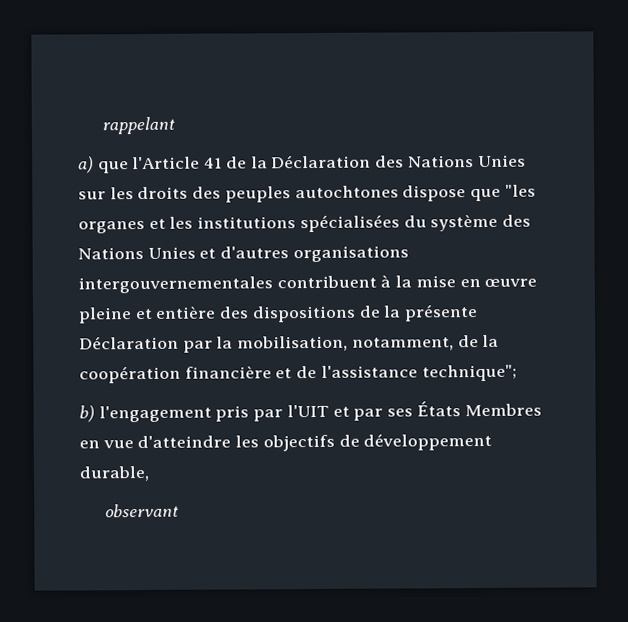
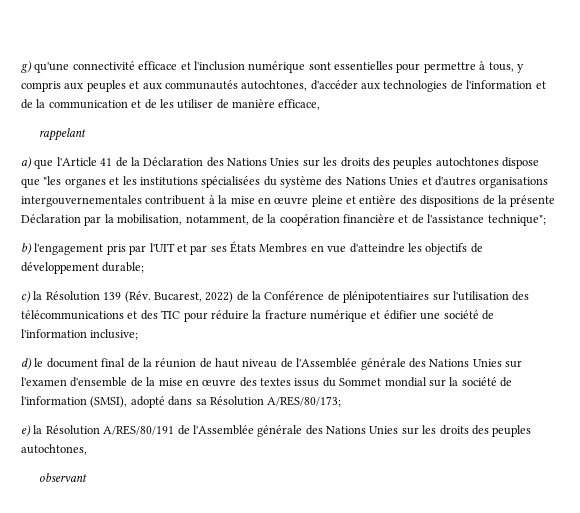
+ g) qu'une connectivité efficace et l'inclusion numérique sont essentielles pour permettre à tous, y compris aux peuples et aux communautés autochtones, d'accéder aux technologies de l'information et de la communication et de les utiliser de manière efficace,
- b) l'engagement pris par l'UIT et par ses États Membres en vue d'atteindre les objectifs de développement durable,
+ b) l'engagement pris par l'UIT et par ses États Membres en vue d'atteindre les objectifs de développement durable;
+ c) la Résolution 139 (Rév. Bucarest, 2022) de la Conférence de plénipotentiaires sur l'utilisation des télécommunications et des TIC pour réduire la fracture numérique et édifier une société de l'information inclusive;
+ d) le document final de la réunion de haut niveau de l'Assemblée générale des Nations Unies sur l'examen d'ensemble de la mise en œuvre des textes issus du Sommet mondial sur la société de l'information (SMSI), adopté dans sa Résolution A/RES/80/173;
+ e) la Résolution A/RES/80/191 de l'Assemblée générale des Nations Unies sur les droits des peuples autochtones,

